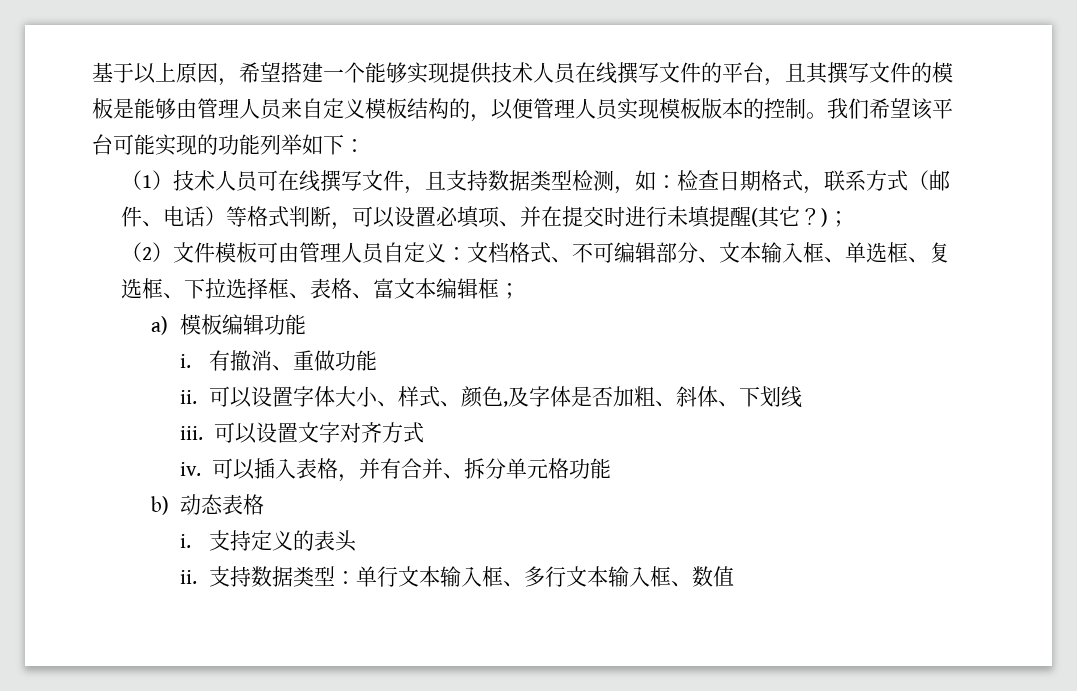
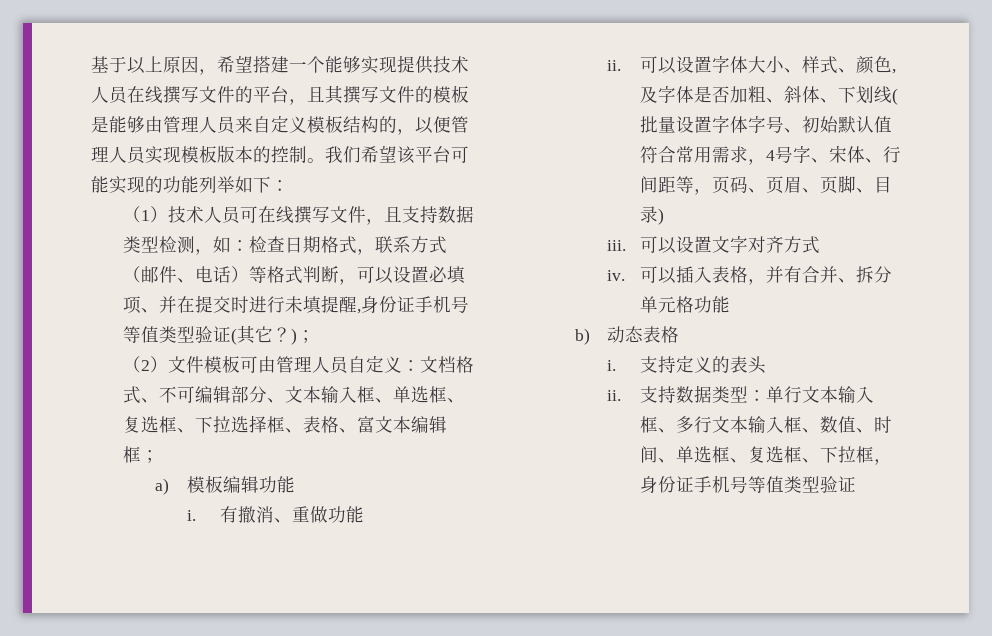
- （1）技术人员可在线撰写文件，且支持数据类型检测，如：检查日期格式，联系方式（邮件、电话）等格式判断，可以设置必填项、并在提交时进行未填提醒(其它？)；
+ （1）技术人员可在线撰写文件，且支持数据类型检测，如：检查日期格式，联系方式（邮件、电话）等格式判断，可以设置必填项、并在提交时进行未填提醒,身份证手机号等值类型验证(其它？)；
- 可以设置字体大小、样式、颜色,及字体是否加粗、斜体、下划线
+ 可以设置字体大小、样式、颜色,及字体是否加粗、斜体、下划线(批量设置字体字号、初始默认值符合常用需求，4号字、宋体、行间距等，页码、页眉、页脚、目录)
- 支持数据类型：单行文本输入框、多行文本输入框、数值
+ 支持数据类型：单行文本输入框、多行文本输入框、数值、时间、单选框、复选框、下拉框，身份证手机号等值类型验证

